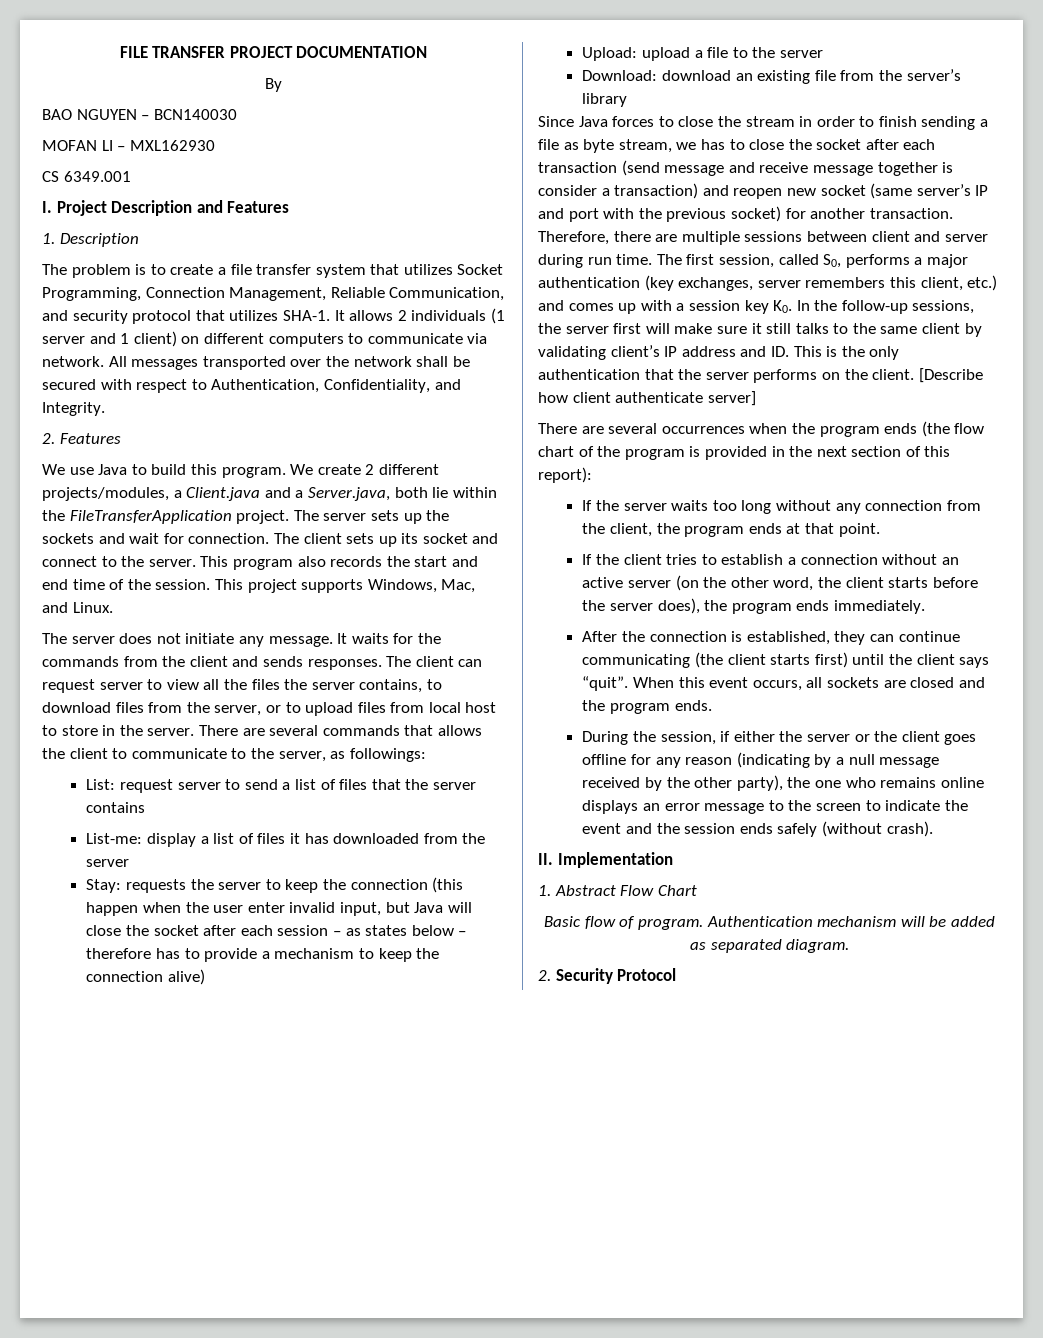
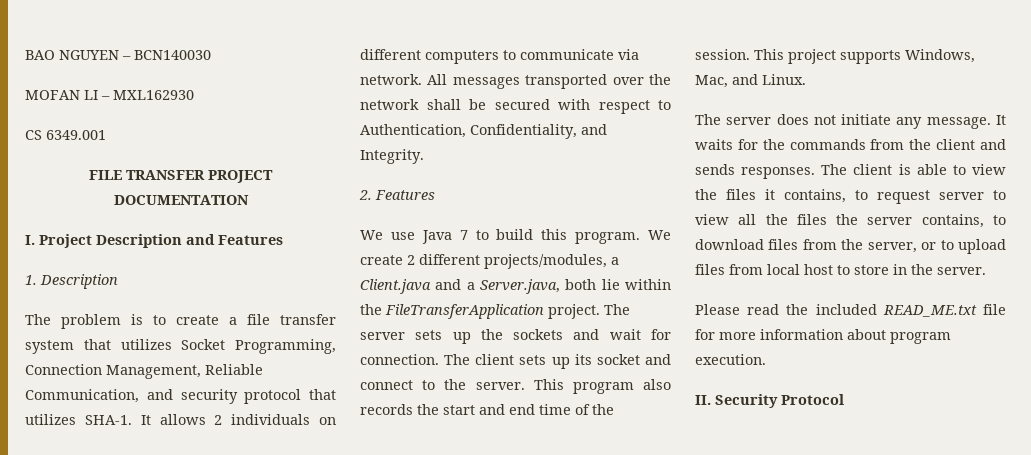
- FILE TRANSFER PROJECT DOCUMENTATION
- By
+ FILE TRANSFER PROJECT DOCUMENTATION
- It allows 2 individuals (1 server and 1 client) on different computers to communicate via network.
+ It allows 2 individuals on different computers to communicate via network.
- We use Java to build this program.
+ We use Java 7 to build this program.
- The client can request server to view all the files the server contains, to download files from the server, or to upload files from local host to store in the server. There are several commands that allows the client to communicate to the server, as followings:
- List: request server to send a list of files that the server contains
- List-me: display a list of files it has downloaded from the server
- Stay: requests the server to keep the connection (this happen when the user enter invalid input, but Java will close the socket after each session – as states below – therefore has to provide a mechanism to keep the connection alive)
- Upload: upload a file to the server
- Download: download an existing file from the server’s library
- Since Java forces to close the stream in order to finish sending a file as byte stream, we has to close the socket after each transaction (send message and receive message together is consider a transaction) and reopen new socket (same server’s IP and port with the previous socket) for another transaction. Therefore, there are multiple sessions between client and server during run time. The first session, called S0, performs a major authentication (key exchanges, server remembers this client, etc.) and comes up with a session key K0. In the follow-up sessions, the server first will make sure it still talks to the same client by validating client’s IP address and ID. This is the only authentication that the server performs on the client. [Describe how client authenticate server]
- There are several occurrences when the program ends (the flow chart of the program is provided in the next section of this report):
- If the server waits too long without any connection from the client, the program ends at that point.
- If the client tries to establish a connection without an active server (on the other word, the client starts before the server does), the program ends immediately.
- After the connection is established, they can continue communicating (the client starts first) until the client says “quit”. When this event occurs, all sockets are closed and the program ends.
- During the session, if either the server or the client goes offline for any reason (indicating by a null message received by the other party), the one who remains online displays an error message to the screen to indicate the event and the session ends safely (without crash).
- II. Implementation
- 1. Abstract Flow Chart
- Basic flow of program. Authentication mechanism will be added as separated diagram.
- 2. Security Protocol
+ The client is able to view the files it contains, to request server to view all the files the server contains, to download files from the server, or to upload files from local host to store in the server.
+ Please read the included READ_ME.txt file for more information about program execution.
+ II. Security Protocol

